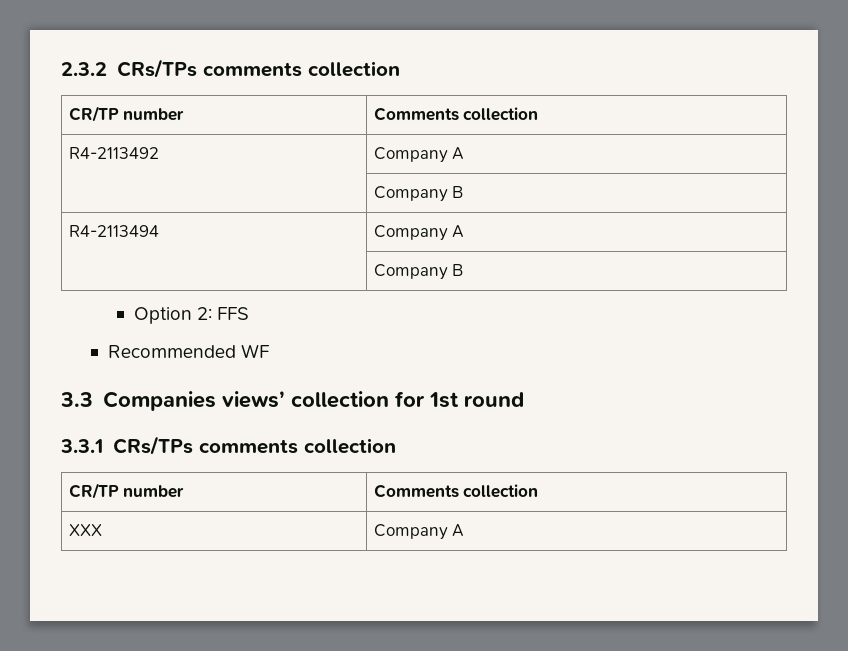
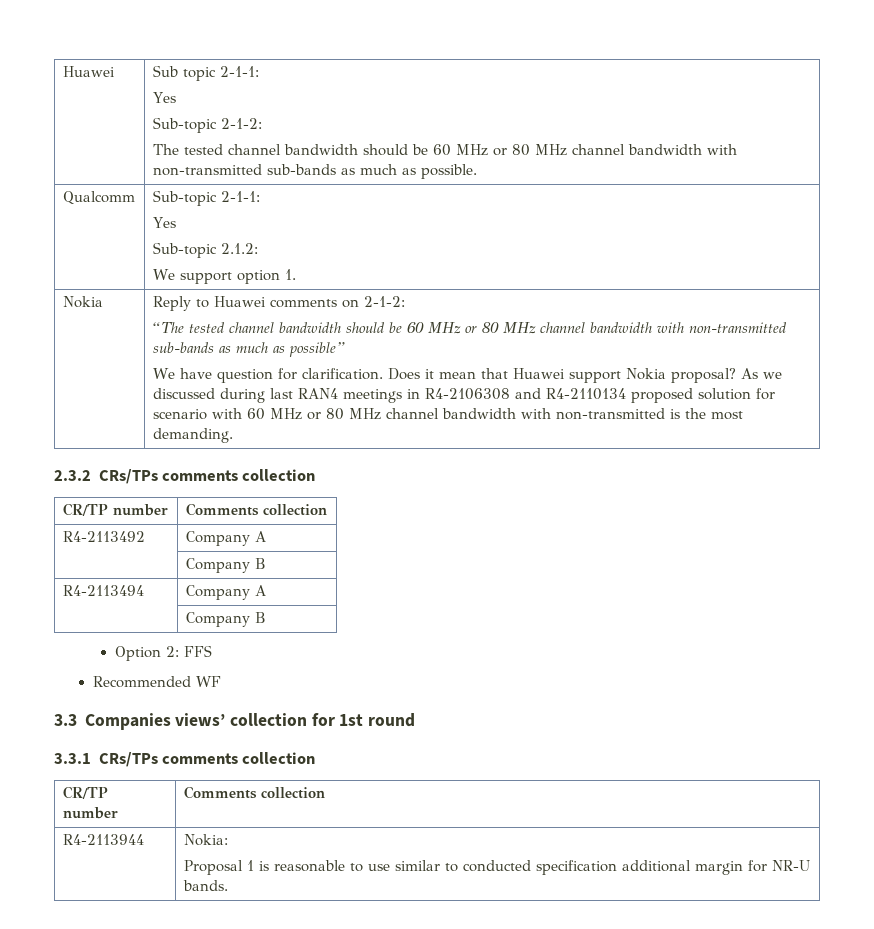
+ Huawei | Sub topic 2-1-1:
+ Yes
+ Sub-topic 2-1-2:
+ The tested channel bandwidth should be 60 MHz or 80 MHz channel bandwidth with non-transmitted sub-bands as much as possible.
+ Qualcomm | Sub-topic 2-1-1:
+ Yes
+ Sub-topic 2.1.2:
+ We support option 1.
+ Nokia | Reply to Huawei comments on 2-1-2:
+ “The tested channel bandwidth should be 60 MHz or 80 MHz channel bandwidth with non-transmitted sub-bands as much as possible”
+ We have question for clarification. Does it mean that Huawei support Nokia proposal? As we discussed during last RAN4 meetings in R4-2106308 and R4-2110134 proposed solution for scenario with 60 MHz or 80 MHz channel bandwidth with non-transmitted is the most demanding.
- XXX | Company A
+ R4-2113944 | Nokia:
+ Proposal 1 is reasonable to use similar to conducted specification additional margin for NR-U bands.

